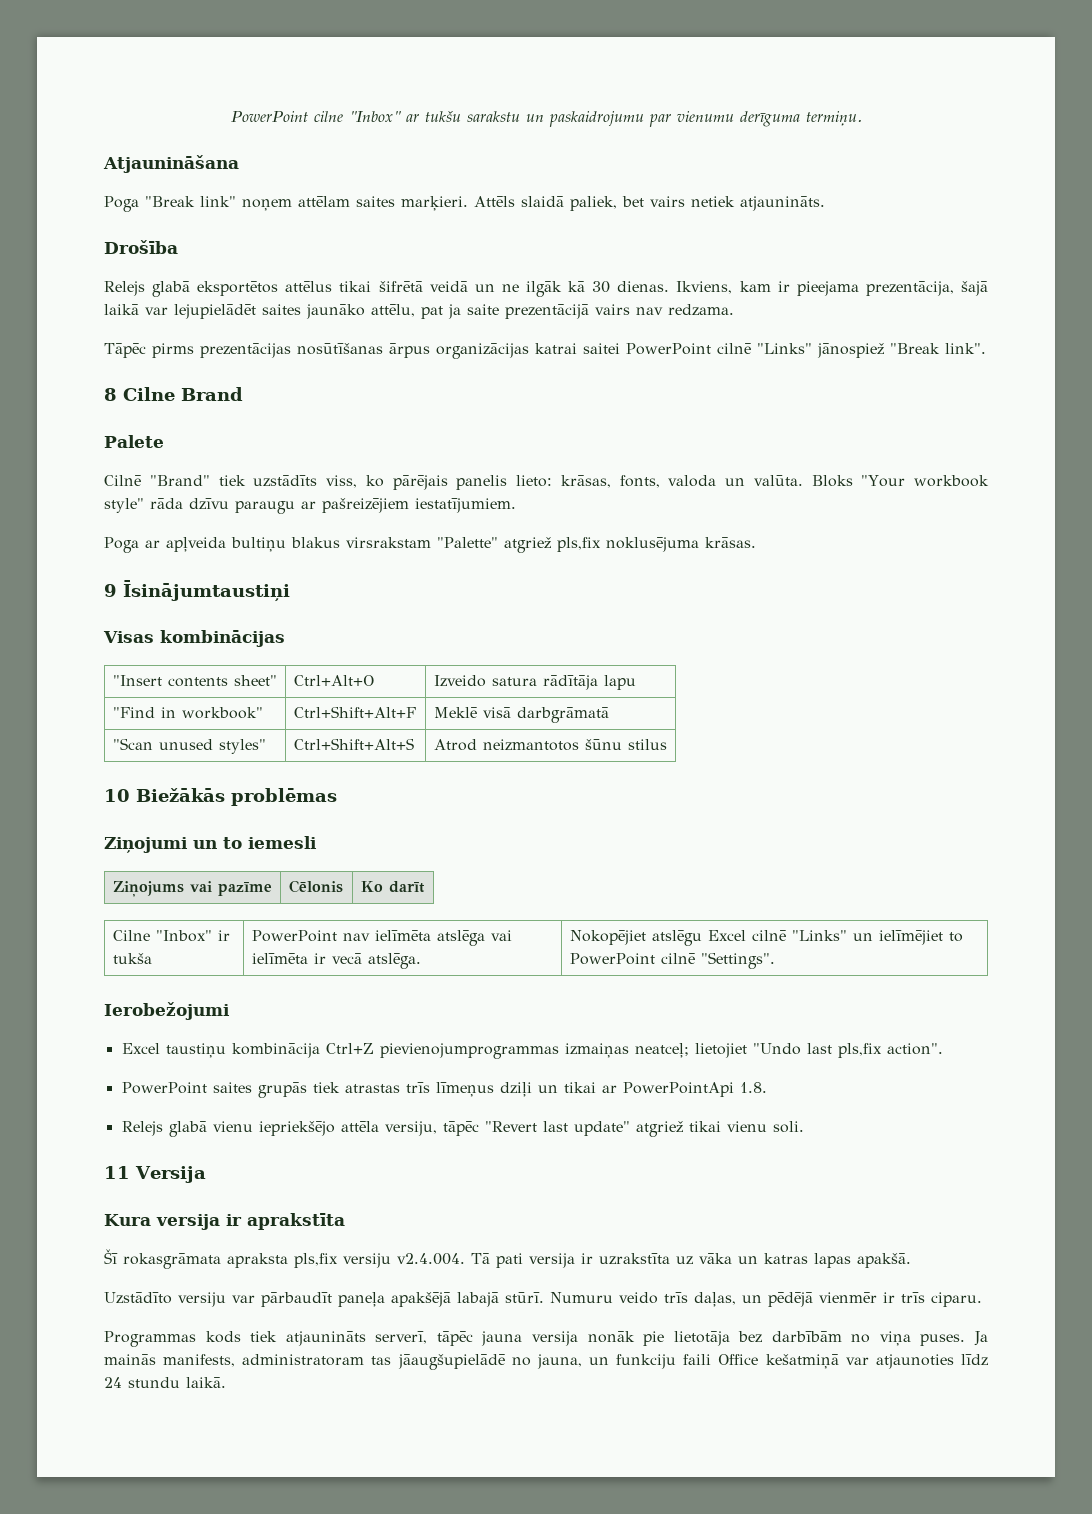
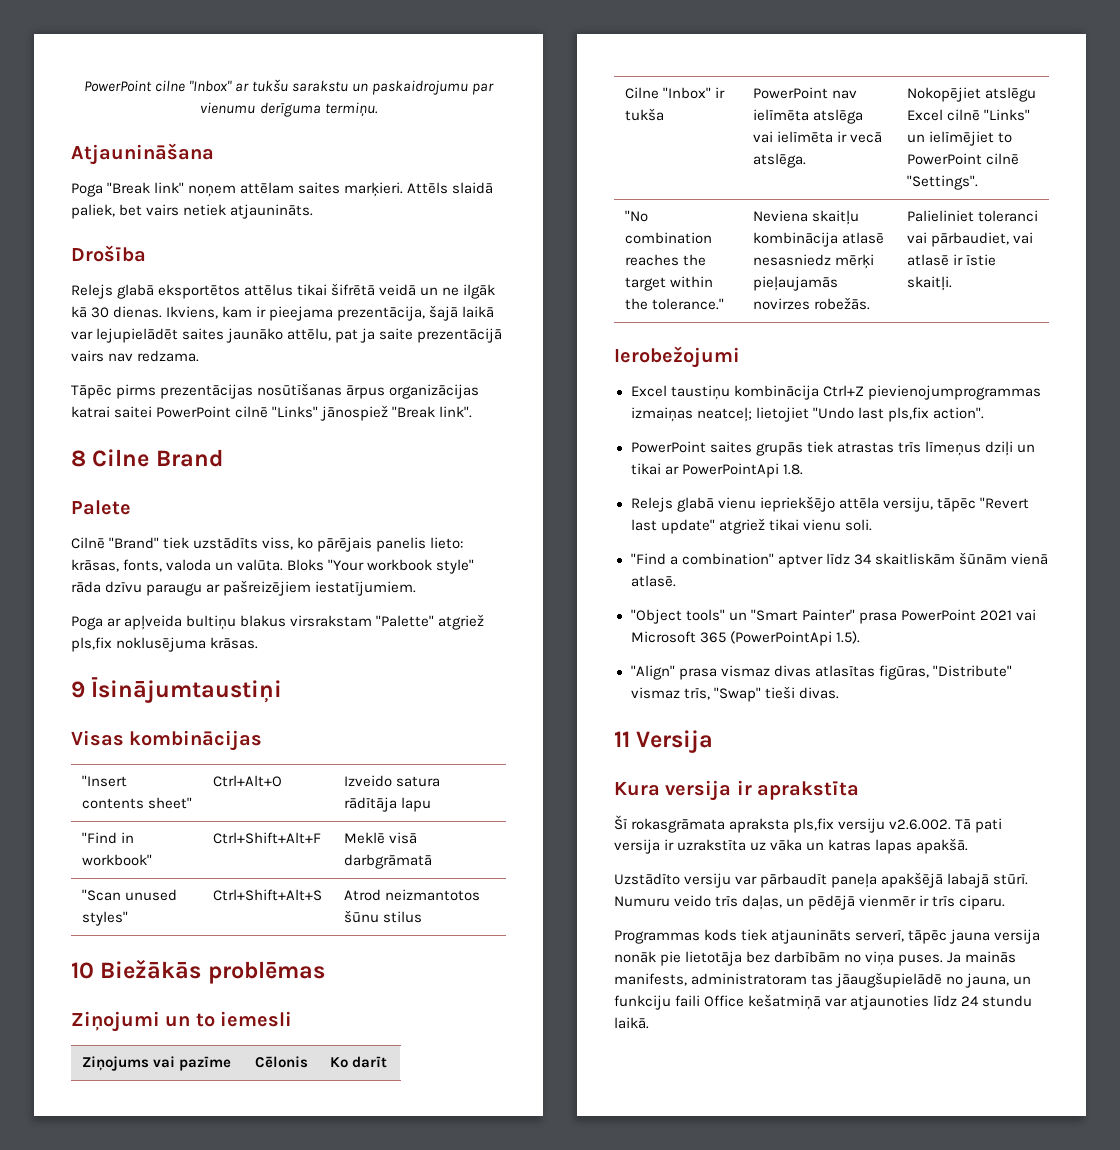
+ "No combination reaches the target within the tolerance." | Neviena skaitļu kombinācija atlasē nesasniedz mērķi pieļaujamās novirzes robežās. | Palieliniet toleranci vai pārbaudiet, vai atlasē ir īstie skaitļi.
+ "Find a combination" aptver līdz 34 skaitliskām šūnām vienā atlasē.
+ "Object tools" un "Smart Painter" prasa PowerPoint 2021 vai Microsoft 365 (PowerPointApi 1.5).
+ "Align" prasa vismaz divas atlasītas figūras, "Distribute" vismaz trīs, "Swap" tieši divas.
- Šī rokasgrāmata apraksta pls,fix versiju v2.4.004. Tā pati versija ir uzrakstīta uz vāka un katras lapas apakšā.
+ Šī rokasgrāmata apraksta pls,fix versiju v2.6.002. Tā pati versija ir uzrakstīta uz vāka un katras lapas apakšā.

